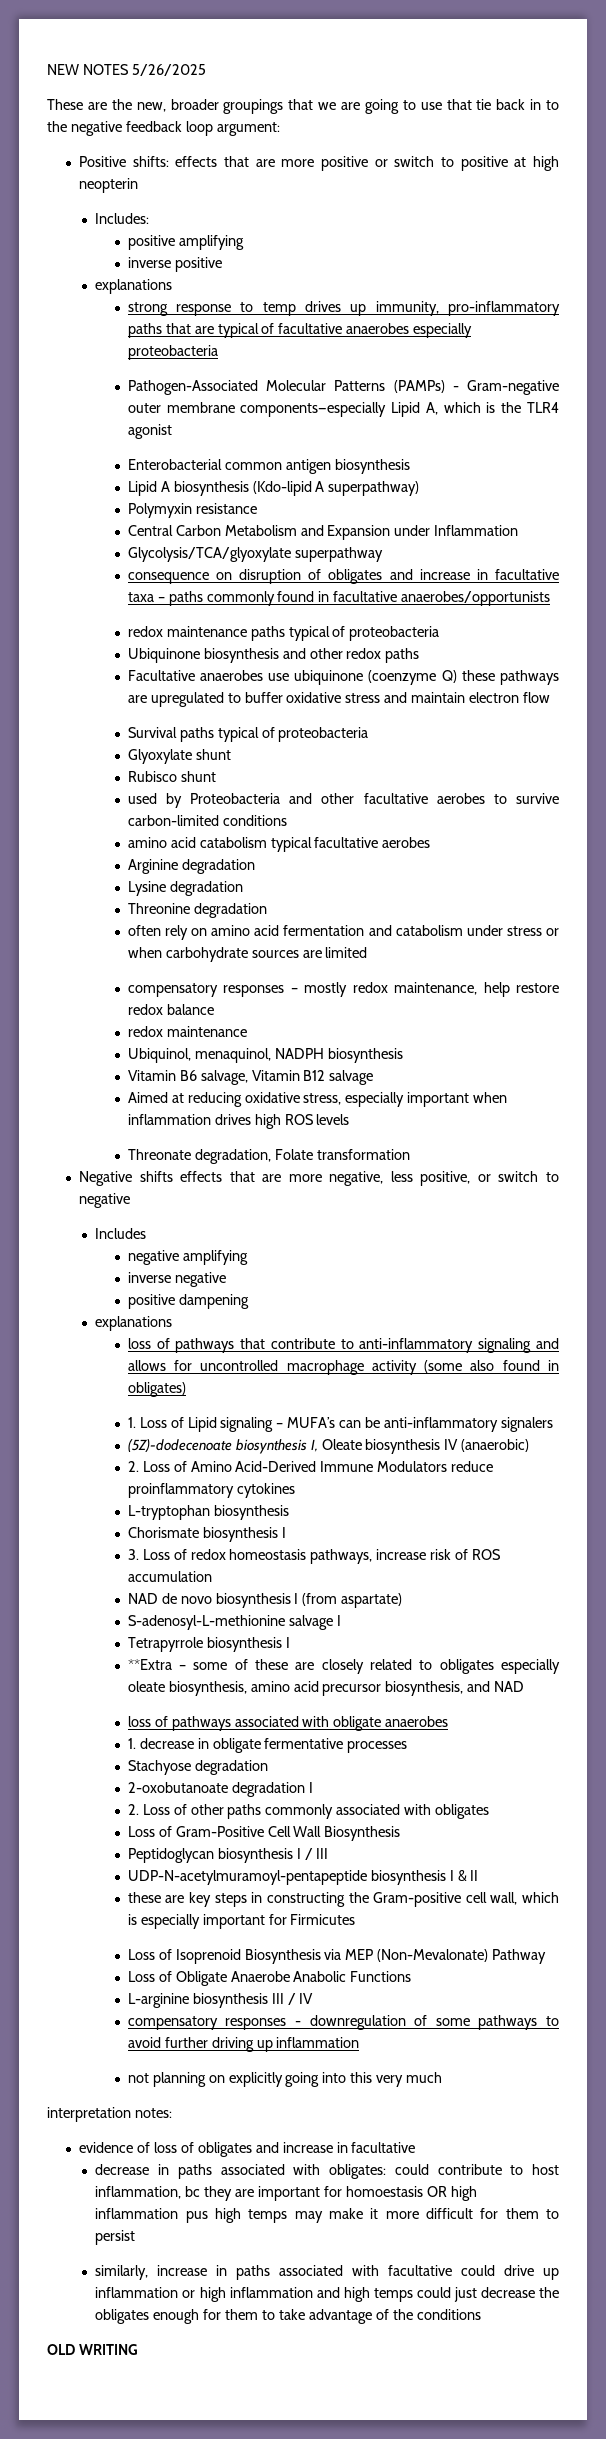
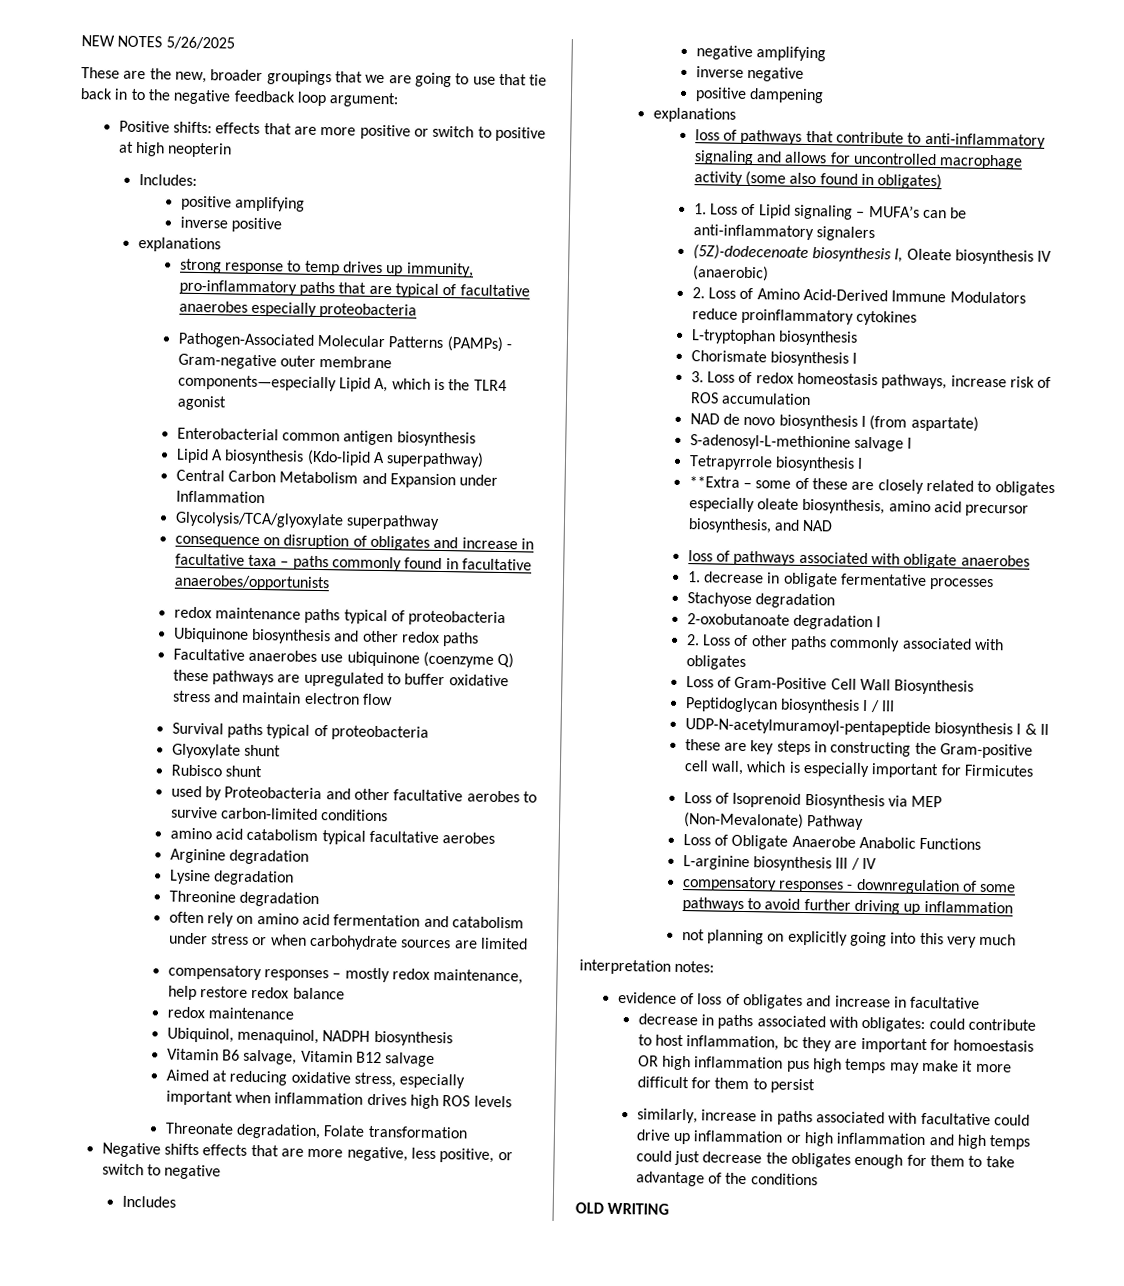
- Polymyxin resistance

